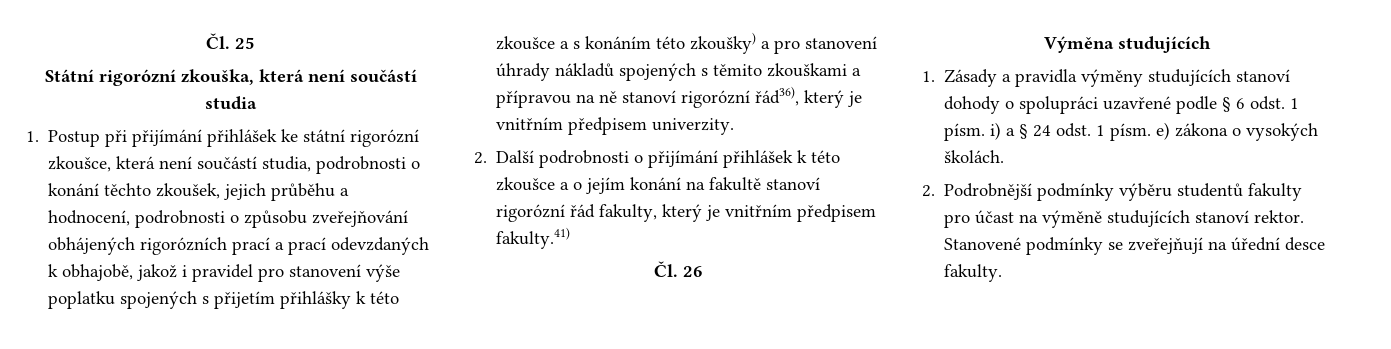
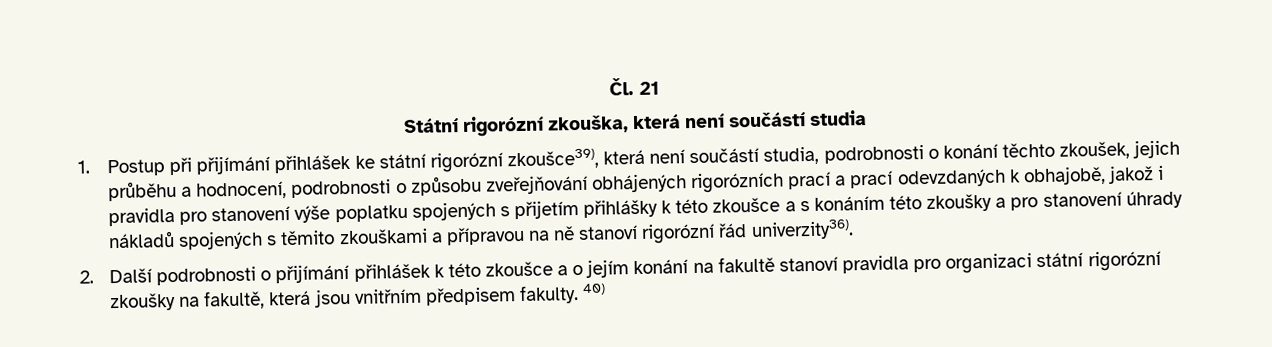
- Čl. 25
+ Čl. 21
- 1. Postup při přijímání přihlášek ke státní rigorózní zkoušce, která není součástí studia, podrobnosti o konání těchto zkoušek, jejich průběhu a hodnocení, podrobnosti o způsobu zveřejňování obhájených rigorózních prací a prací odevzdaných k obhajobě, jakož i pravidel pro stanovení výše poplatku spojených s přijetím přihlášky k této zkoušce a s konáním této zkoušky) a pro stanovení úhrady nákladů spojených s těmito zkouškami a přípravou na ně stanoví rigorózní řád36), který je vnitřním předpisem univerzity.
+ 1. Postup při přijímání přihlášek ke státní rigorózní zkoušce39), která není součástí studia, podrobnosti o konání těchto zkoušek, jejich průběhu a hodnocení, podrobnosti o způsobu zveřejňování obhájených rigorózních prací a prací odevzdaných k obhajobě, jakož i pravidla pro stanovení výše poplatku spojených s přijetím přihlášky k této zkoušce a s konáním této zkoušky a pro stanovení úhrady nákladů spojených s těmito zkouškami a přípravou na ně stanoví rigorózní řád univerzity36).
- 2. Další podrobnosti o přijímání přihlášek k této zkoušce a o jejím konání na fakultě stanoví rigorózní řád fakulty, který je vnitřním předpisem fakulty.41)
- Čl. 26
- Výměna studujících
- 1. Zásady a pravidla výměny studujících stanoví dohody o spolupráci uzavřené podle § 6 odst. 1 písm. i) a § 24 odst. 1 písm. e) zákona o vysokých školách.
- 2. Podrobnější podmínky výběru studentů fakulty pro účast na výměně studujících stanoví rektor. Stanovené podmínky se zveřejňují na úřední desce fakulty.
+ 2. Další podrobnosti o přijímání přihlášek k této zkoušce a o jejím konání na fakultě stanoví pravidla pro organizaci státní rigorózní zkoušky na fakultě, která jsou vnitřním předpisem fakulty. 40)

